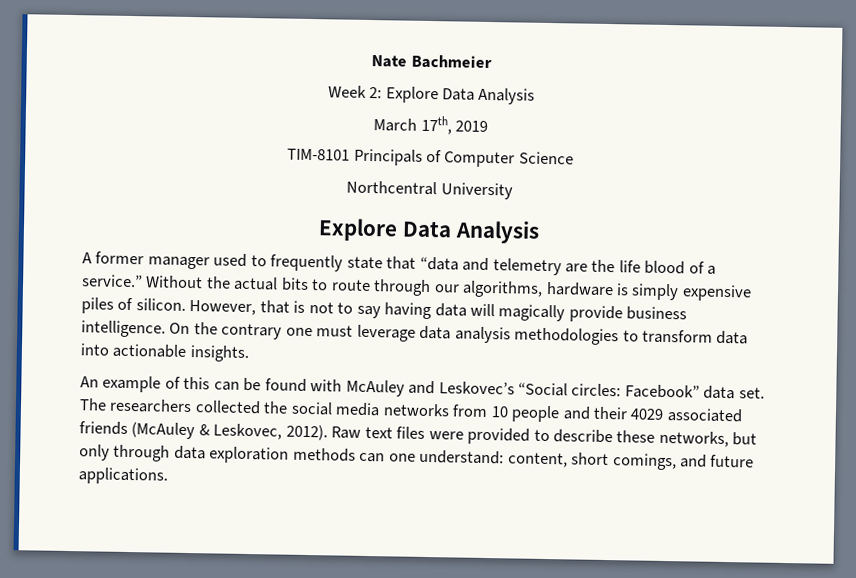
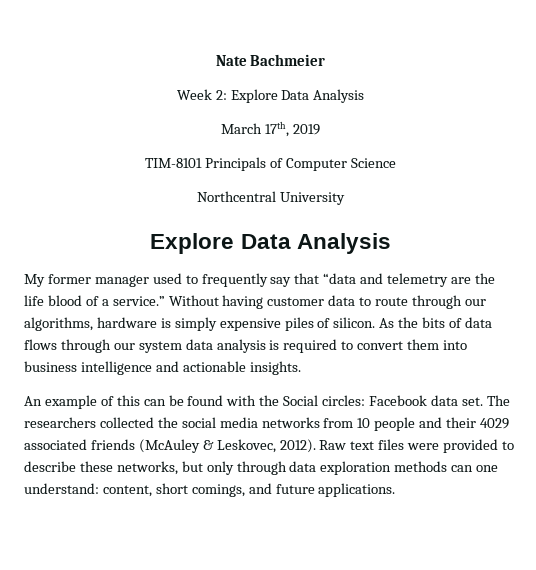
- A former manager used to frequently state that “data and telemetry are the life blood of a service.”
+ My former manager used to frequently say that “data and telemetry are the life blood of a service.”
- Without the actual bits to route through our algorithms, hardware is simply expensive piles of silicon.
+ Without having customer data to route through our algorithms, hardware is simply expensive piles of silicon.
- However, that is not to say having data will magically provide business intelligence. On the contrary one must leverage data analysis methodologies to transform data into actionable insights.
+ As the bits of data flows through our system data analysis is required to convert them into business intelligence and actionable insights.
- An example of this can be found with McAuley and Leskovec’s “Social circles: Facebook” data set.
+ An example of this can be found with the Social circles: Facebook data set.

